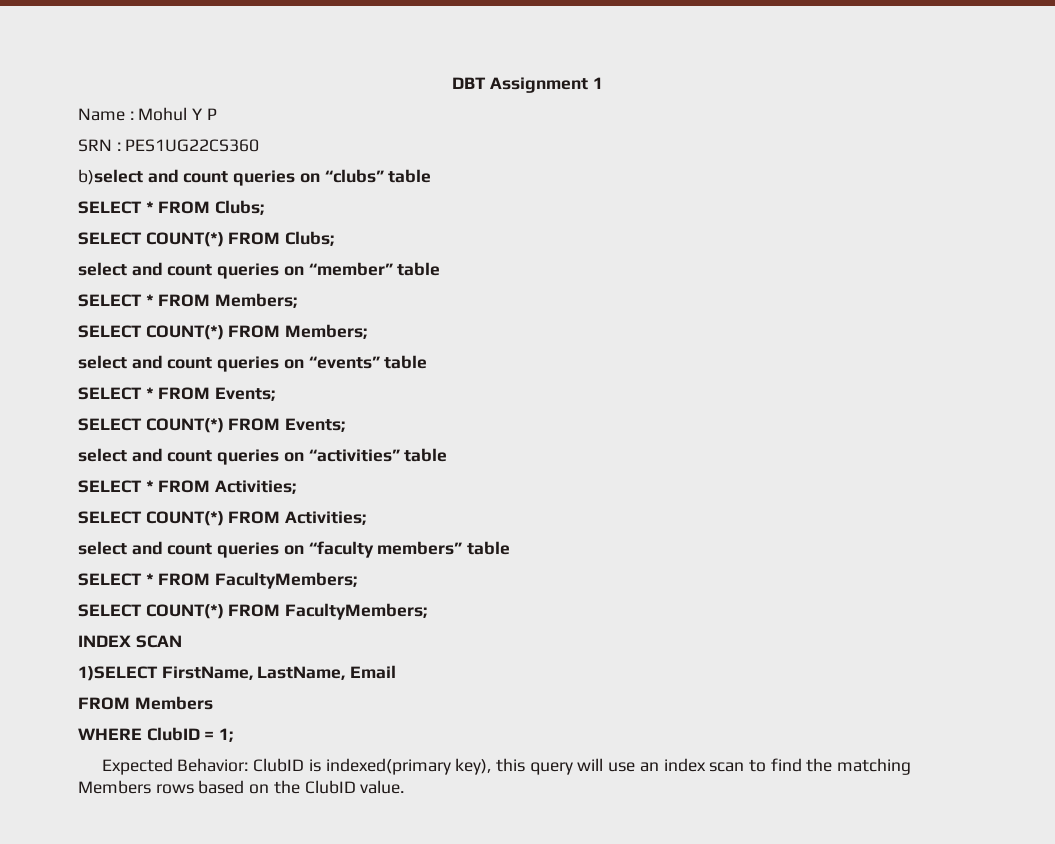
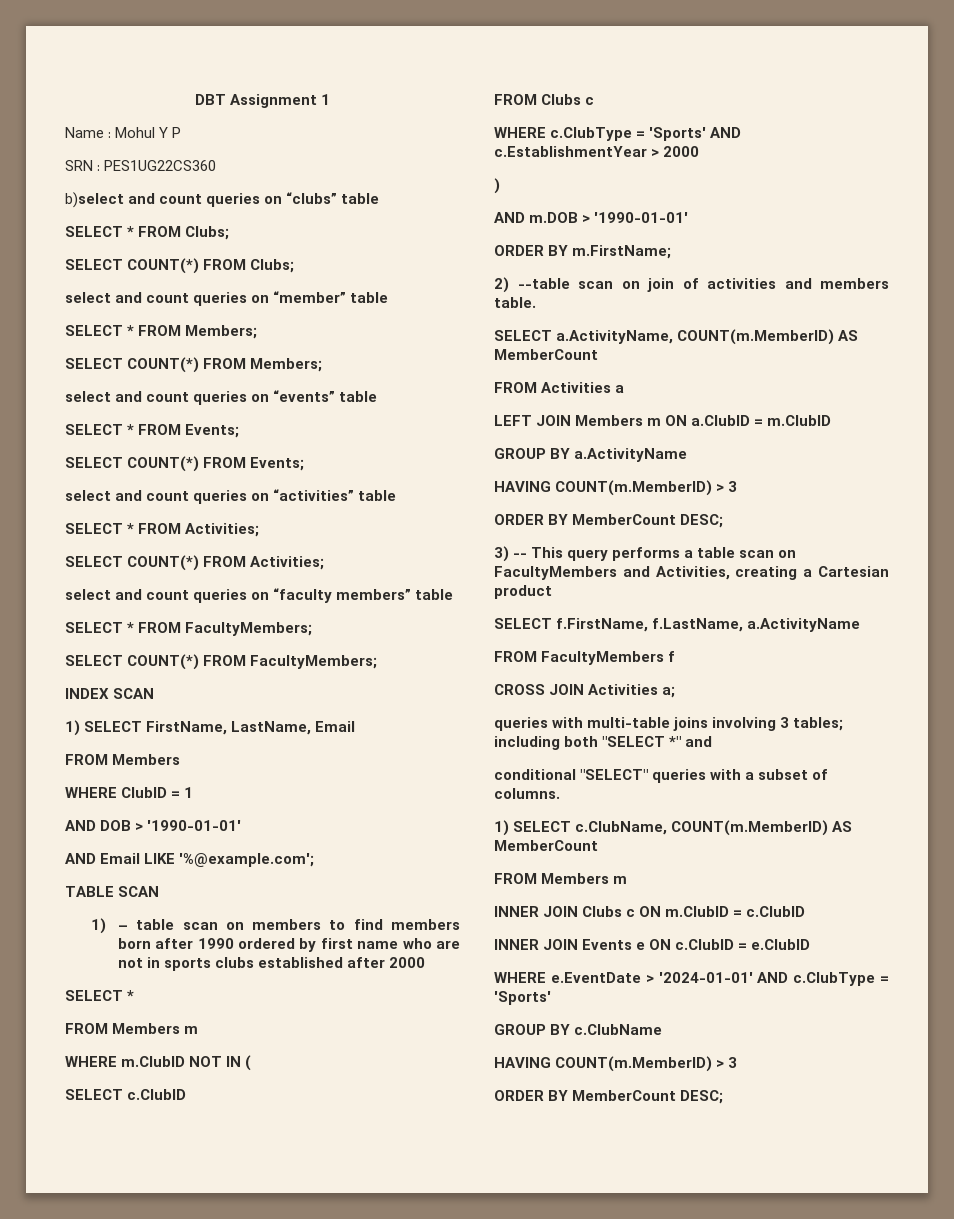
- 1)SELECT FirstName, LastName, Email
+ 1) SELECT FirstName, LastName, Email
- WHERE ClubID = 1;
- Expected Behavior: ClubID is indexed(primary key), this query will use an index scan to find the matching Members rows based on the ClubID value.
+ WHERE ClubID = 1
+ AND DOB > '1990-01-01'
+ AND Email LIKE '%@example.com';
+ TABLE SCAN
+ 1) – table scan on members to find members born after 1990 ordered by first name who are not in sports clubs established after 2000
+ SELECT *
+ FROM Members m
+ WHERE m.ClubID NOT IN (
+ SELECT c.ClubID
+ FROM Clubs c
+ WHERE c.ClubType = 'Sports' AND c.EstablishmentYear > 2000
+ )
+ AND m.DOB > '1990-01-01'
+ ORDER BY m.FirstName;
+ 2) --table scan on join of activities and members table.
+ SELECT a.ActivityName, COUNT(m.MemberID) AS MemberCount
+ FROM Activities a
+ LEFT JOIN Members m ON a.ClubID = m.ClubID
+ GROUP BY a.ActivityName
+ HAVING COUNT(m.MemberID) > 3
+ ORDER BY MemberCount DESC;
+ 3) -- This query performs a table scan on FacultyMembers and Activities, creating a Cartesian product
+ SELECT f.FirstName, f.LastName, a.ActivityName
+ FROM FacultyMembers f
+ CROSS JOIN Activities a;
+ queries with multi-table joins involving 3 tables; including both "SELECT *" and
+ conditional "SELECT" queries with a subset of columns.
+ 1) SELECT c.ClubName, COUNT(m.MemberID) AS MemberCount
+ FROM Members m
+ INNER JOIN Clubs c ON m.ClubID = c.ClubID
+ INNER JOIN Events e ON c.ClubID = e.ClubID
+ WHERE e.EventDate > '2024-01-01' AND c.ClubType = 'Sports'
+ GROUP BY c.ClubName
+ HAVING COUNT(m.MemberID) > 3
+ ORDER BY MemberCount DESC;

